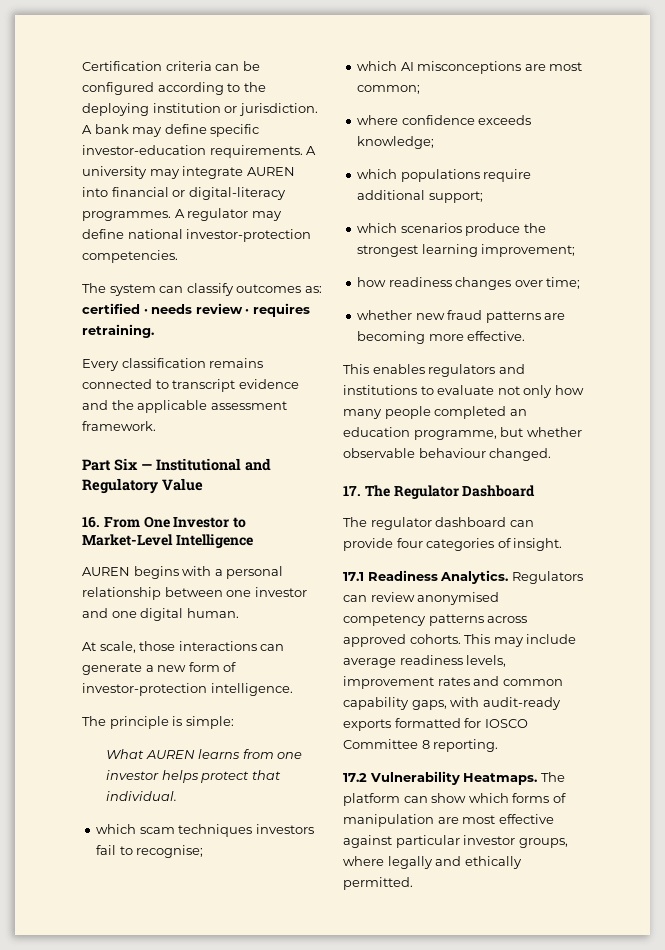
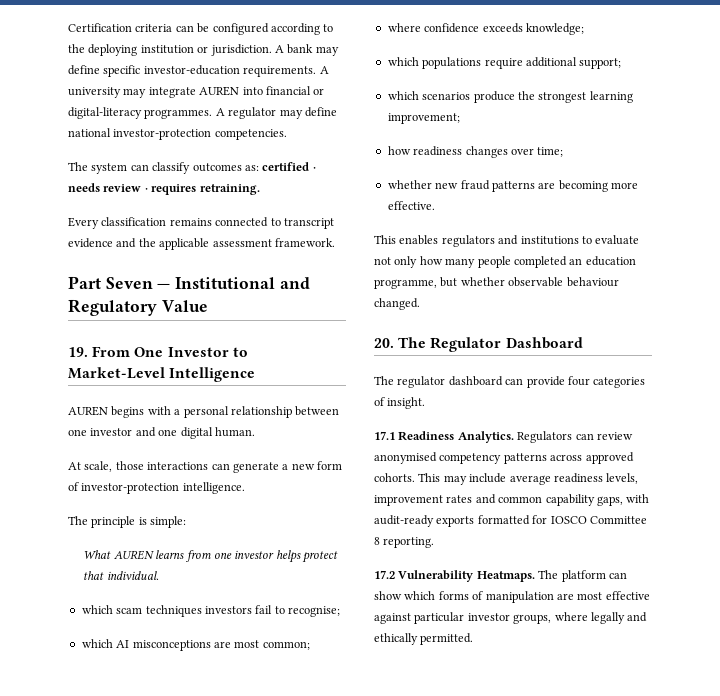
- Part Six — Institutional and Regulatory Value
+ Part Seven — Institutional and Regulatory Value
- 16. From One Investor to Market-Level Intelligence
+ 19. From One Investor to Market-Level Intelligence
- 17. The Regulator Dashboard
+ 20. The Regulator Dashboard

